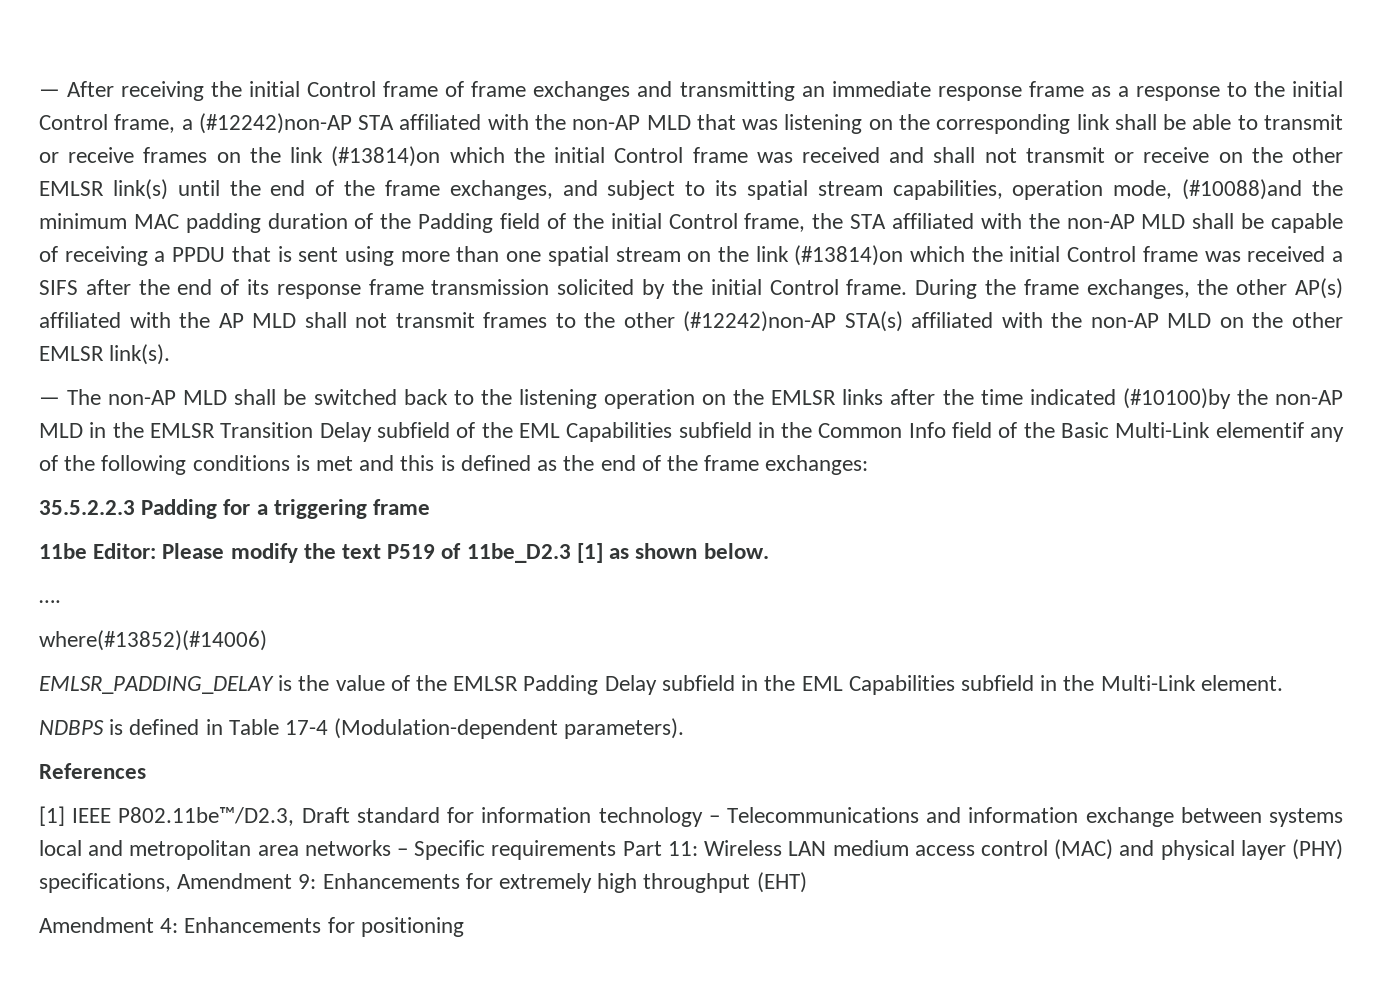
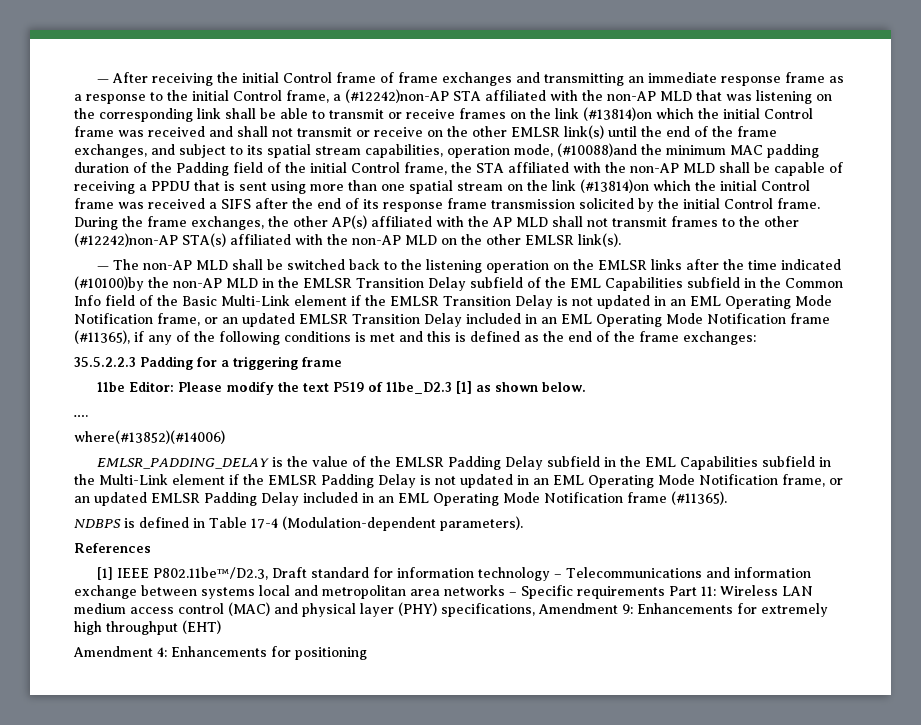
- — The non-AP MLD shall be switched back to the listening operation on the EMLSR links after the time indicated (#10100)by the non-AP MLD in the EMLSR Transition Delay subfield of the EML Capabilities subfield in the Common Info field of the Basic Multi-Link elementif any of the following conditions is met and this is defined as the end of the frame exchanges:
+ — The non-AP MLD shall be switched back to the listening operation on the EMLSR links after the time indicated (#10100)by the non-AP MLD in the EMLSR Transition Delay subfield of the EML Capabilities subfield in the Common Info field of the Basic Multi-Link element if the EMLSR Transition Delay is not updated in an EML Operating Mode Notification frame, or an updated EMLSR Transition Delay included in an EML Operating Mode Notification frame (#11365), if any of the following conditions is met and this is defined as the end of the frame exchanges:
- EMLSR_PADDING_DELAY is the value of the EMLSR Padding Delay subfield in the EML Capabilities subfield in the Multi-Link element.
+ EMLSR_PADDING_DELAY is the value of the EMLSR Padding Delay subfield in the EML Capabilities subfield in the Multi-Link element if the EMLSR Padding Delay is not updated in an EML Operating Mode Notification frame, or an updated EMLSR Padding Delay included in an EML Operating Mode Notification frame (#11365).

